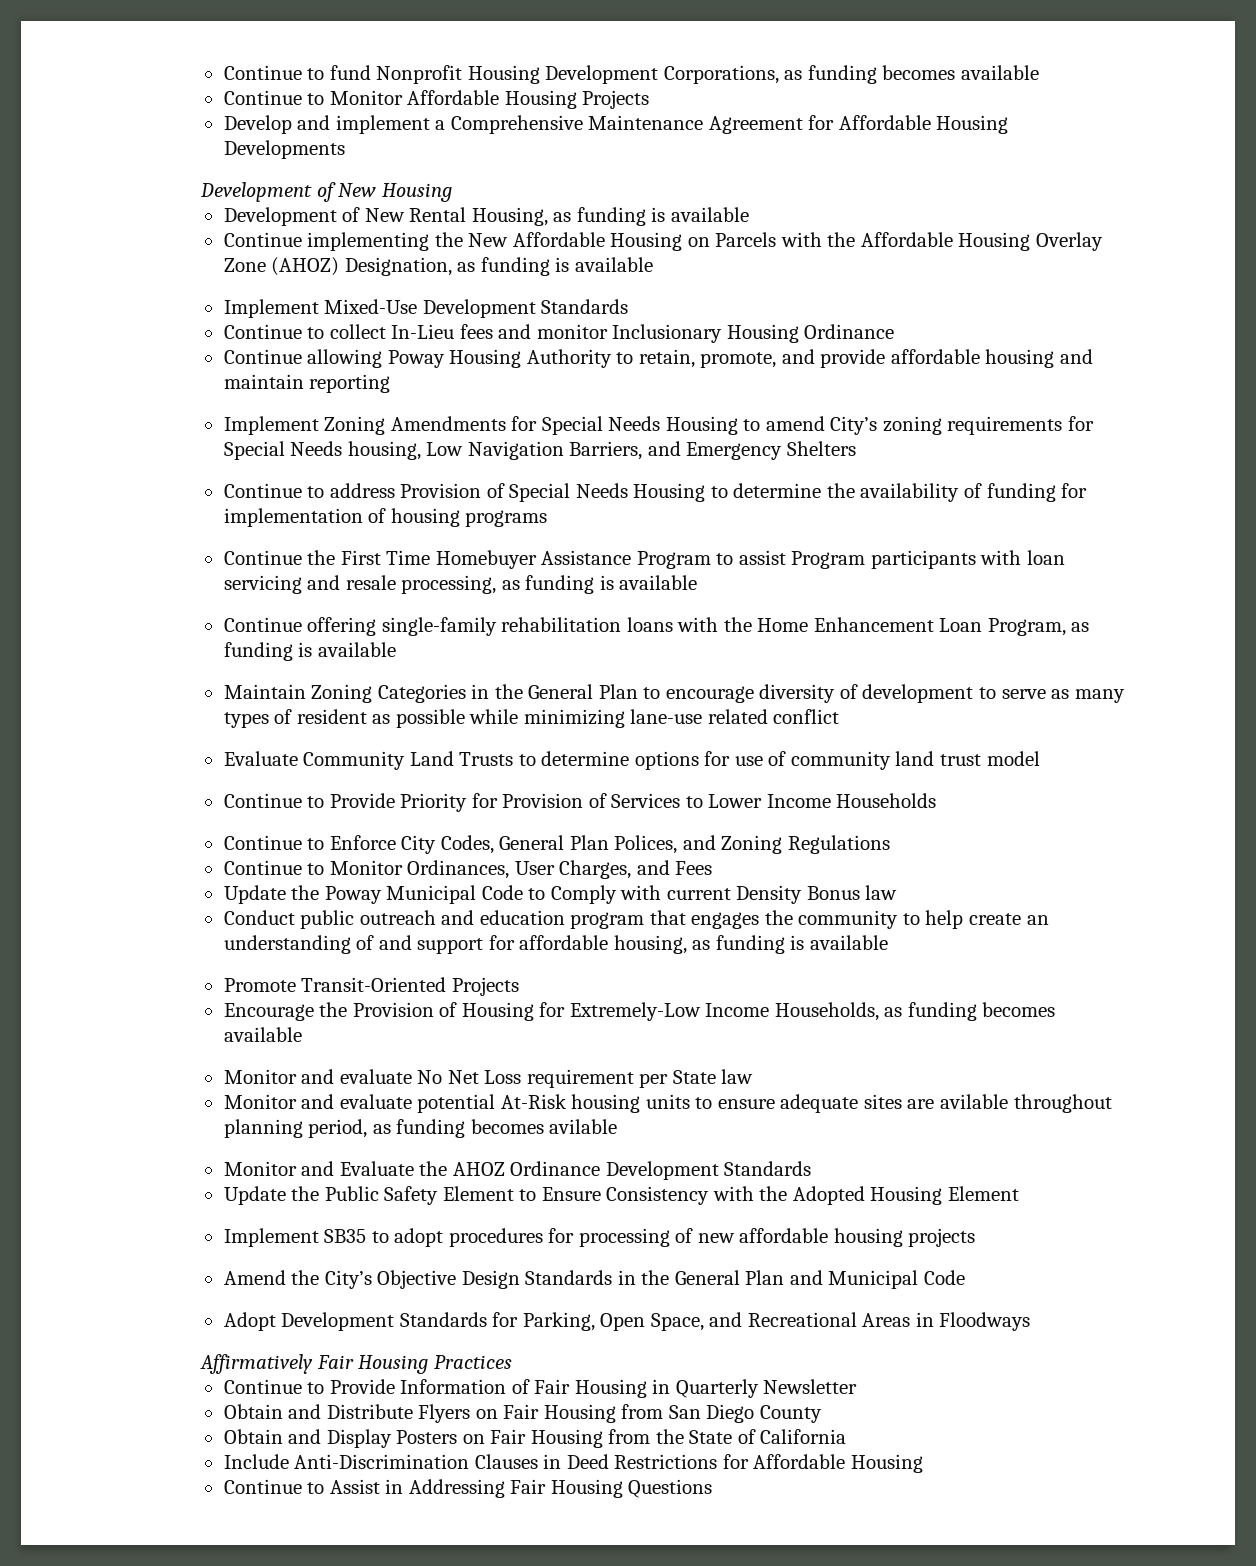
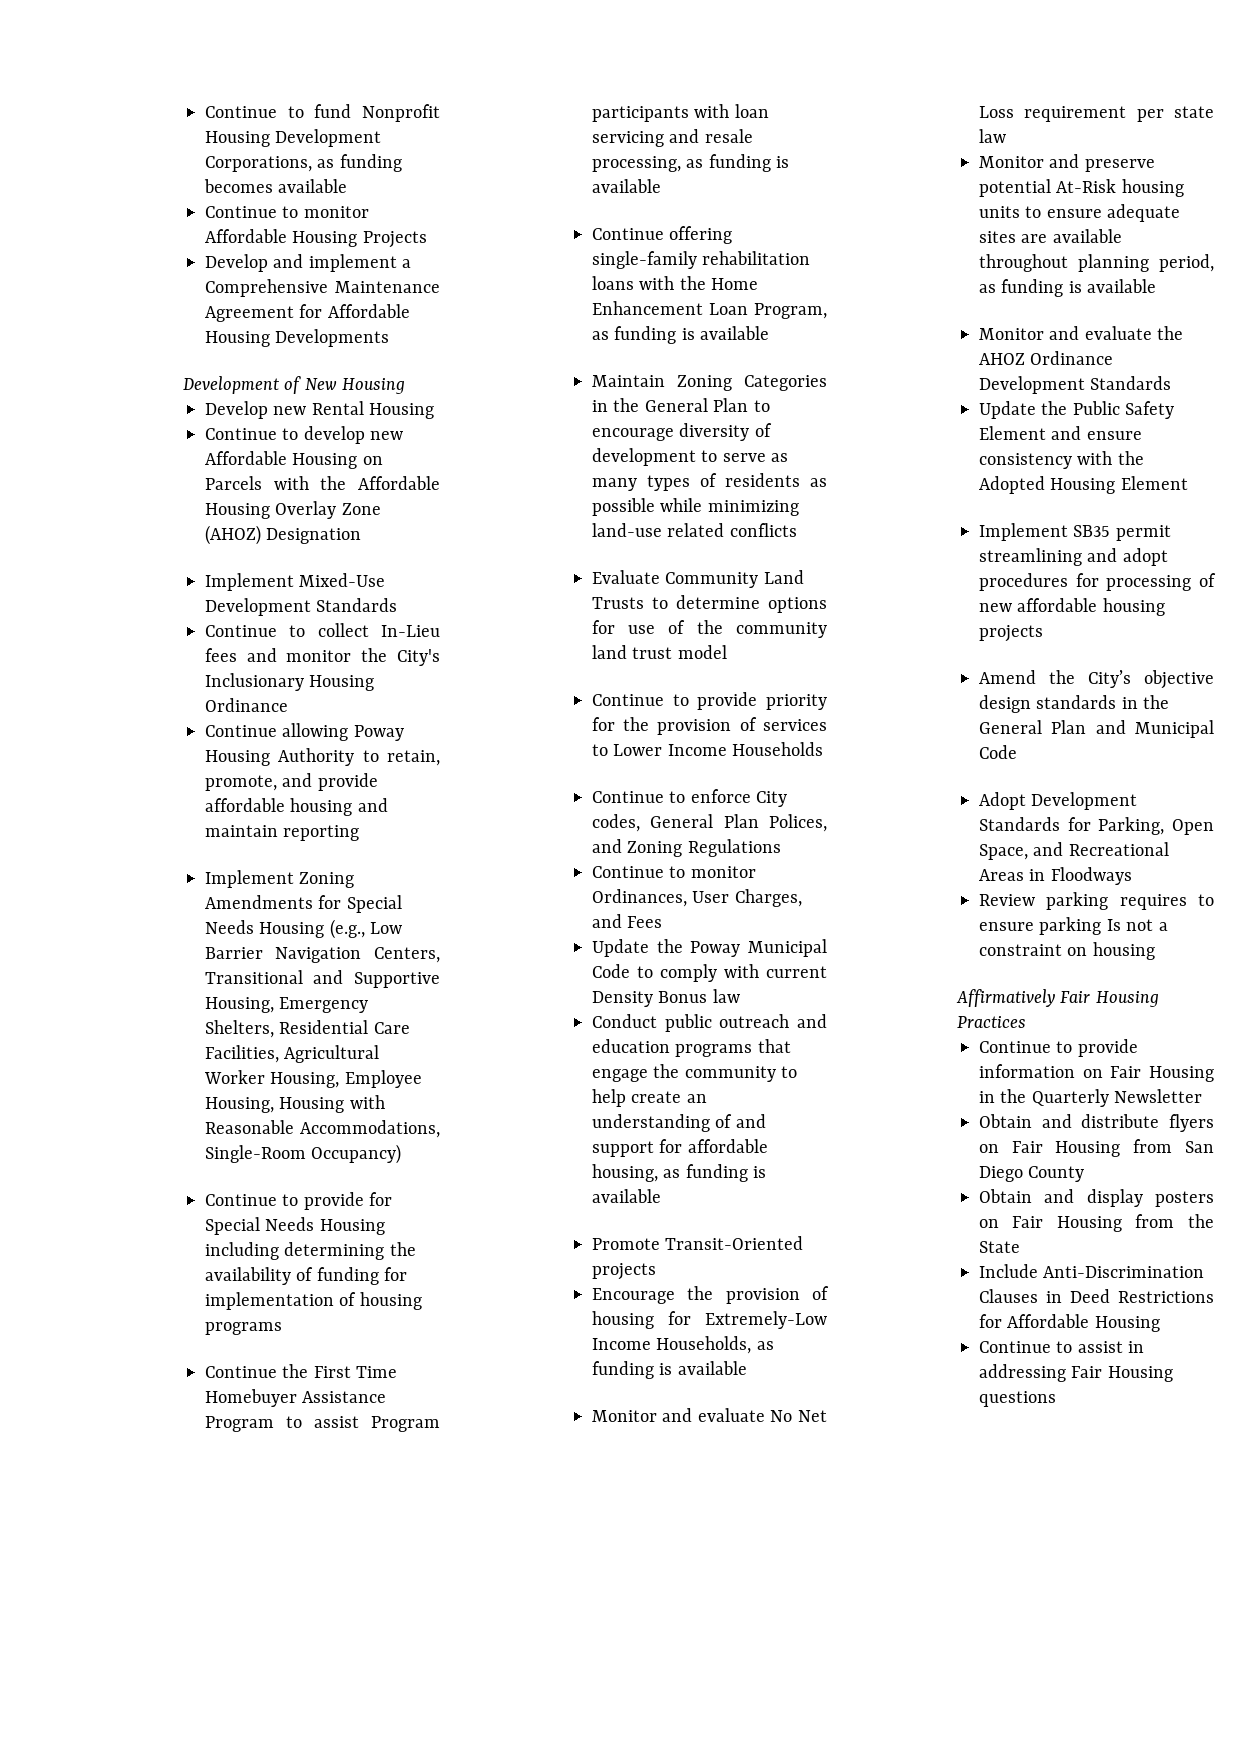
- Continue to Monitor Affordable Housing Projects
+ Continue to monitor Affordable Housing Projects
- Development of New Rental Housing, as funding is available
- Continue implementing the New Affordable Housing on Parcels with the Affordable Housing Overlay Zone (AHOZ) Designation, as funding is available
+ Develop new Rental Housing
+ Continue to develop new Affordable Housing on Parcels with the Affordable Housing Overlay Zone (AHOZ) Designation
- Continue to collect In-Lieu fees and monitor Inclusionary Housing Ordinance
+ Continue to collect In-Lieu fees and monitor the City's Inclusionary Housing Ordinance
- Implement Zoning Amendments for Special Needs Housing to amend City’s zoning requirements for Special Needs housing, Low Navigation Barriers, and Emergency Shelters
- Continue to address Provision of Special Needs Housing to determine the availability of funding for implementation of housing programs
+ Implement Zoning Amendments for Special Needs Housing (e.g., Low Barrier Navigation Centers, Transitional and Supportive Housing, Emergency Shelters, Residential Care Facilities, Agricultural Worker Housing, Employee Housing, Housing with Reasonable Accommodations, Single-Room Occupancy)
+ Continue to provide for Special Needs Housing including determining the availability of funding for implementation of housing programs
- Maintain Zoning Categories in the General Plan to encourage diversity of development to serve as many types of resident as possible while minimizing lane-use related conflict
+ Maintain Zoning Categories in the General Plan to encourage diversity of development to serve as many types of residents as possible while minimizing land-use related conflicts
- Evaluate Community Land Trusts to determine options for use of community land trust model
+ Evaluate Community Land Trusts to determine options for use of the community land trust model
- Continue to Provide Priority for Provision of Services to Lower Income Households
+ Continue to provide priority for the provision of services to Lower Income Households
- Continue to Enforce City Codes, General Plan Polices, and Zoning Regulations
+ Continue to enforce City codes, General Plan Polices, and Zoning Regulations
- Continue to Monitor Ordinances, User Charges, and Fees
+ Continue to monitor Ordinances, User Charges, and Fees
- Update the Poway Municipal Code to Comply with current Density Bonus law
+ Update the Poway Municipal Code to comply with current Density Bonus law
- Conduct public outreach and education program that engages the community to help create an understanding of and support for affordable housing, as funding is available
+ Conduct public outreach and education programs that engage the community to help create an understanding of and support for affordable housing, as funding is available
- Promote Transit-Oriented Projects
+ Promote Transit-Oriented projects
- Encourage the Provision of Housing for Extremely-Low Income Households, as funding becomes available
+ Encourage the provision of housing for Extremely-Low Income Households, as funding is available
- Monitor and evaluate No Net Loss requirement per State law
+ Monitor and evaluate No Net Loss requirement per state law
- Monitor and evaluate potential At-Risk housing units to ensure adequate sites are avilable throughout planning period, as funding becomes avilable
- Monitor and Evaluate the AHOZ Ordinance Development Standards
+ Monitor and preserve potential At-Risk housing units to ensure adequate sites are available throughout planning period, as funding is available
+ Monitor and evaluate the AHOZ Ordinance Development Standards
- Update the Public Safety Element to Ensure Consistency with the Adopted Housing Element
+ Update the Public Safety Element and ensure consistency with the Adopted Housing Element
- Implement SB35 to adopt procedures for processing of new affordable housing projects
+ Implement SB35 permit streamlining and adopt procedures for processing of new affordable housing projects
- Amend the City’s Objective Design Standards in the General Plan and Municipal Code
+ Amend the City’s objective design standards in the General Plan and Municipal Code
+ Review parking requires to ensure parking Is not a constraint on housing
- Continue to Provide Information of Fair Housing in Quarterly Newsletter
+ Continue to provide information on Fair Housing in the Quarterly Newsletter
- Obtain and Distribute Flyers on Fair Housing from San Diego County
+ Obtain and distribute flyers on Fair Housing from San Diego County
- Obtain and Display Posters on Fair Housing from the State of California
+ Obtain and display posters on Fair Housing from the State
- Continue to Assist in Addressing Fair Housing Questions
+ Continue to assist in addressing Fair Housing questions

